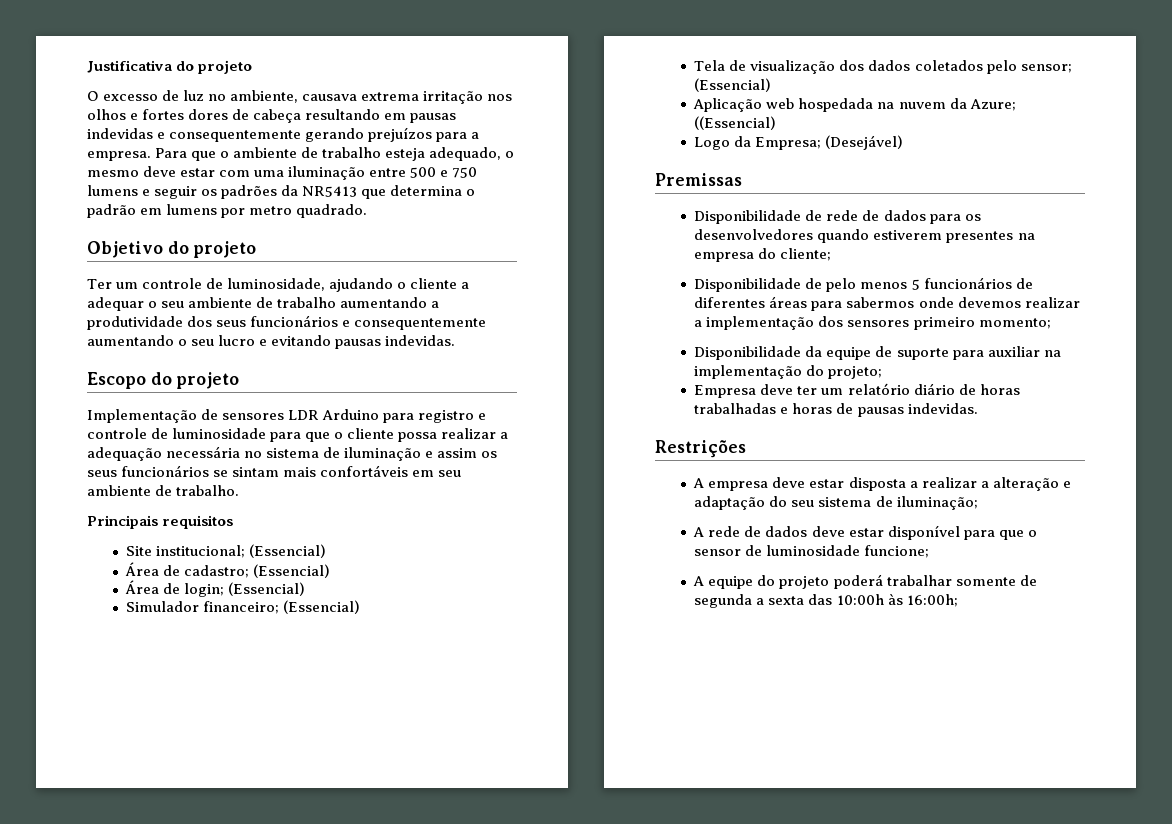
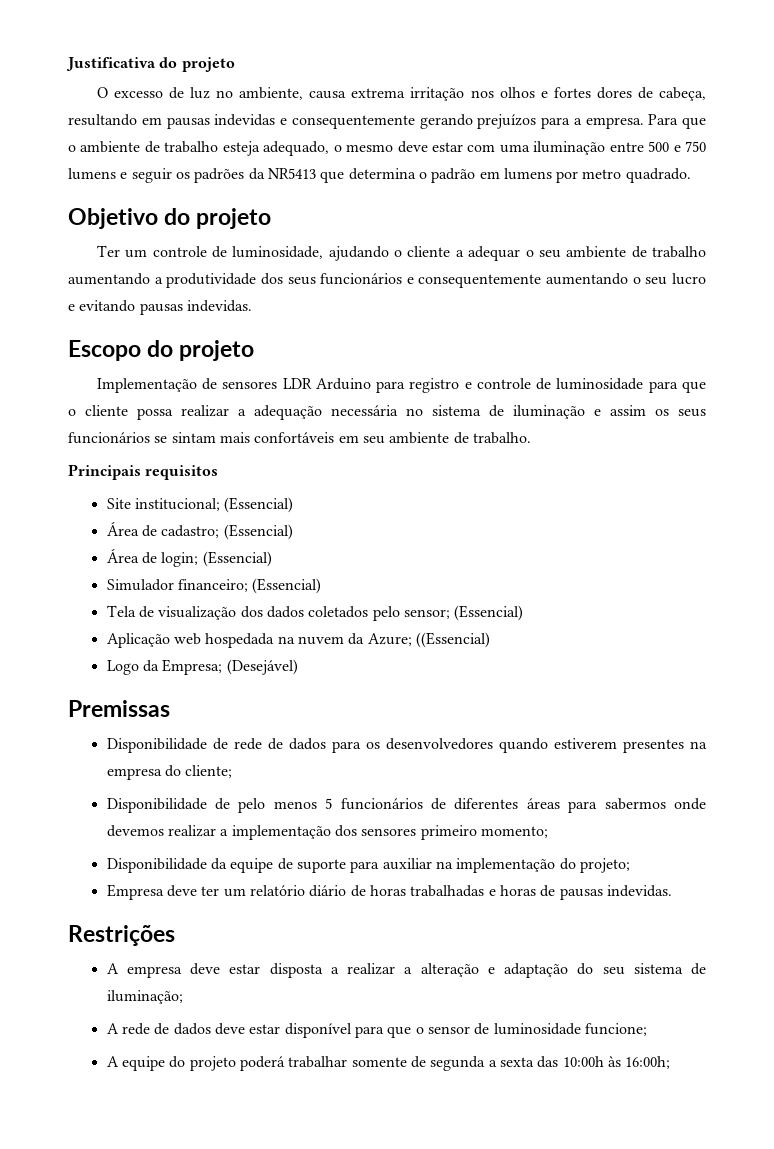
- O excesso de luz no ambiente, causava extrema irritação nos olhos e fortes dores de cabeça resultando em pausas indevidas e consequentemente gerando prejuízos para a empresa.
+ O excesso de luz no ambiente, causa extrema irritação nos olhos e fortes dores de cabeça, resultando em pausas indevidas e consequentemente gerando prejuízos para a empresa.

